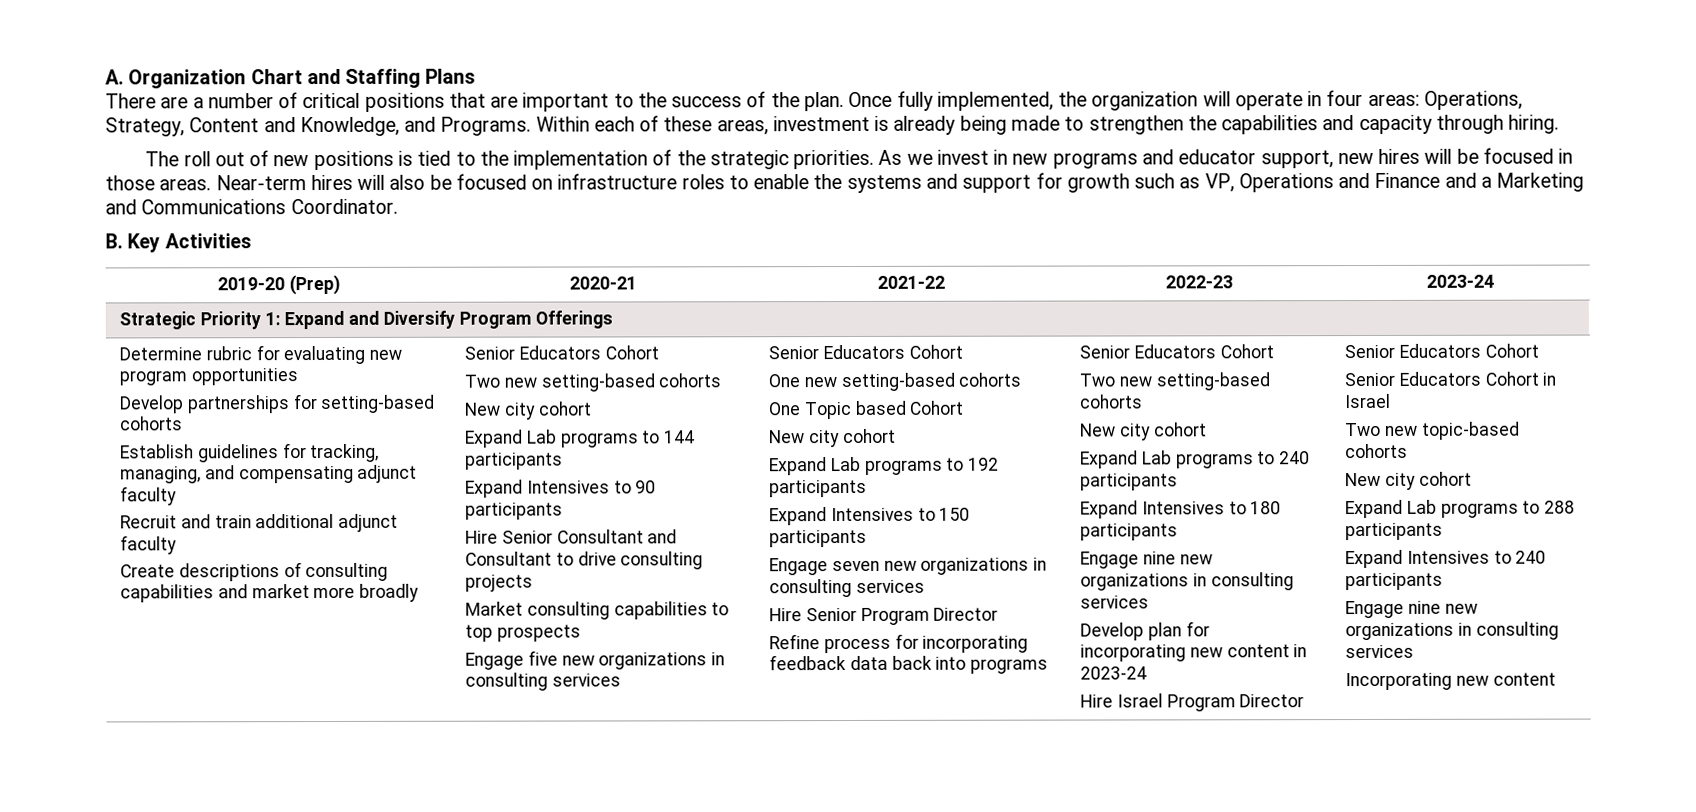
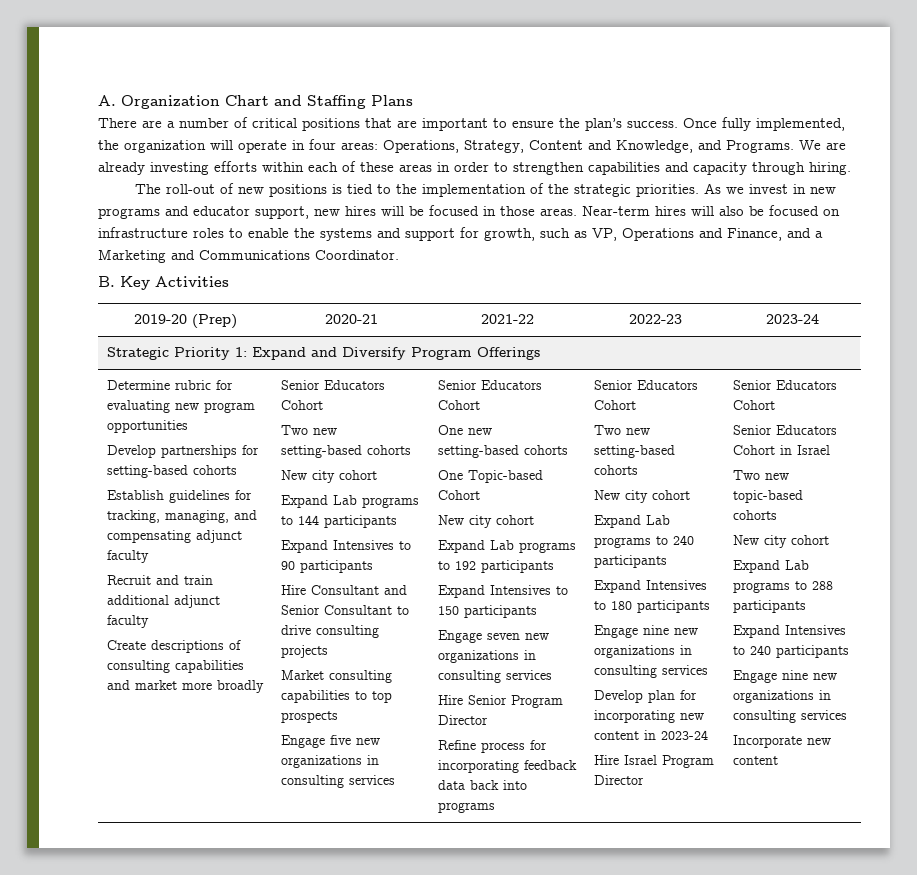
- There are a number of critical positions that are important to the success of the plan.
+ There are a number of critical positions that are important to ensure the plan’s success.
- Within each of these areas, investment is already being made to strengthen the capabilities and capacity through hiring.
+ We are already investing efforts within each of these areas in order to strengthen capabilities and capacity through hiring.
- The roll out of new positions is tied to the implementation of the strategic priorities.
+ The roll-out of new positions is tied to the implementation of the strategic priorities.
- Near-term hires will also be focused on infrastructure roles to enable the systems and support for growth such as VP, Operations and Finance and a Marketing and Communications Coordinator.
+ Near-term hires will also be focused on infrastructure roles to enable the systems and support for growth, such as VP, Operations and Finance, and a Marketing and Communications Coordinator.
- Hire Senior Consultant and Consultant to drive consulting projects
+ Hire Consultant and Senior Consultant to drive consulting projects
- One Topic based Cohort
+ One Topic-based Cohort
- Incorporating new content
+ Incorporate new content

